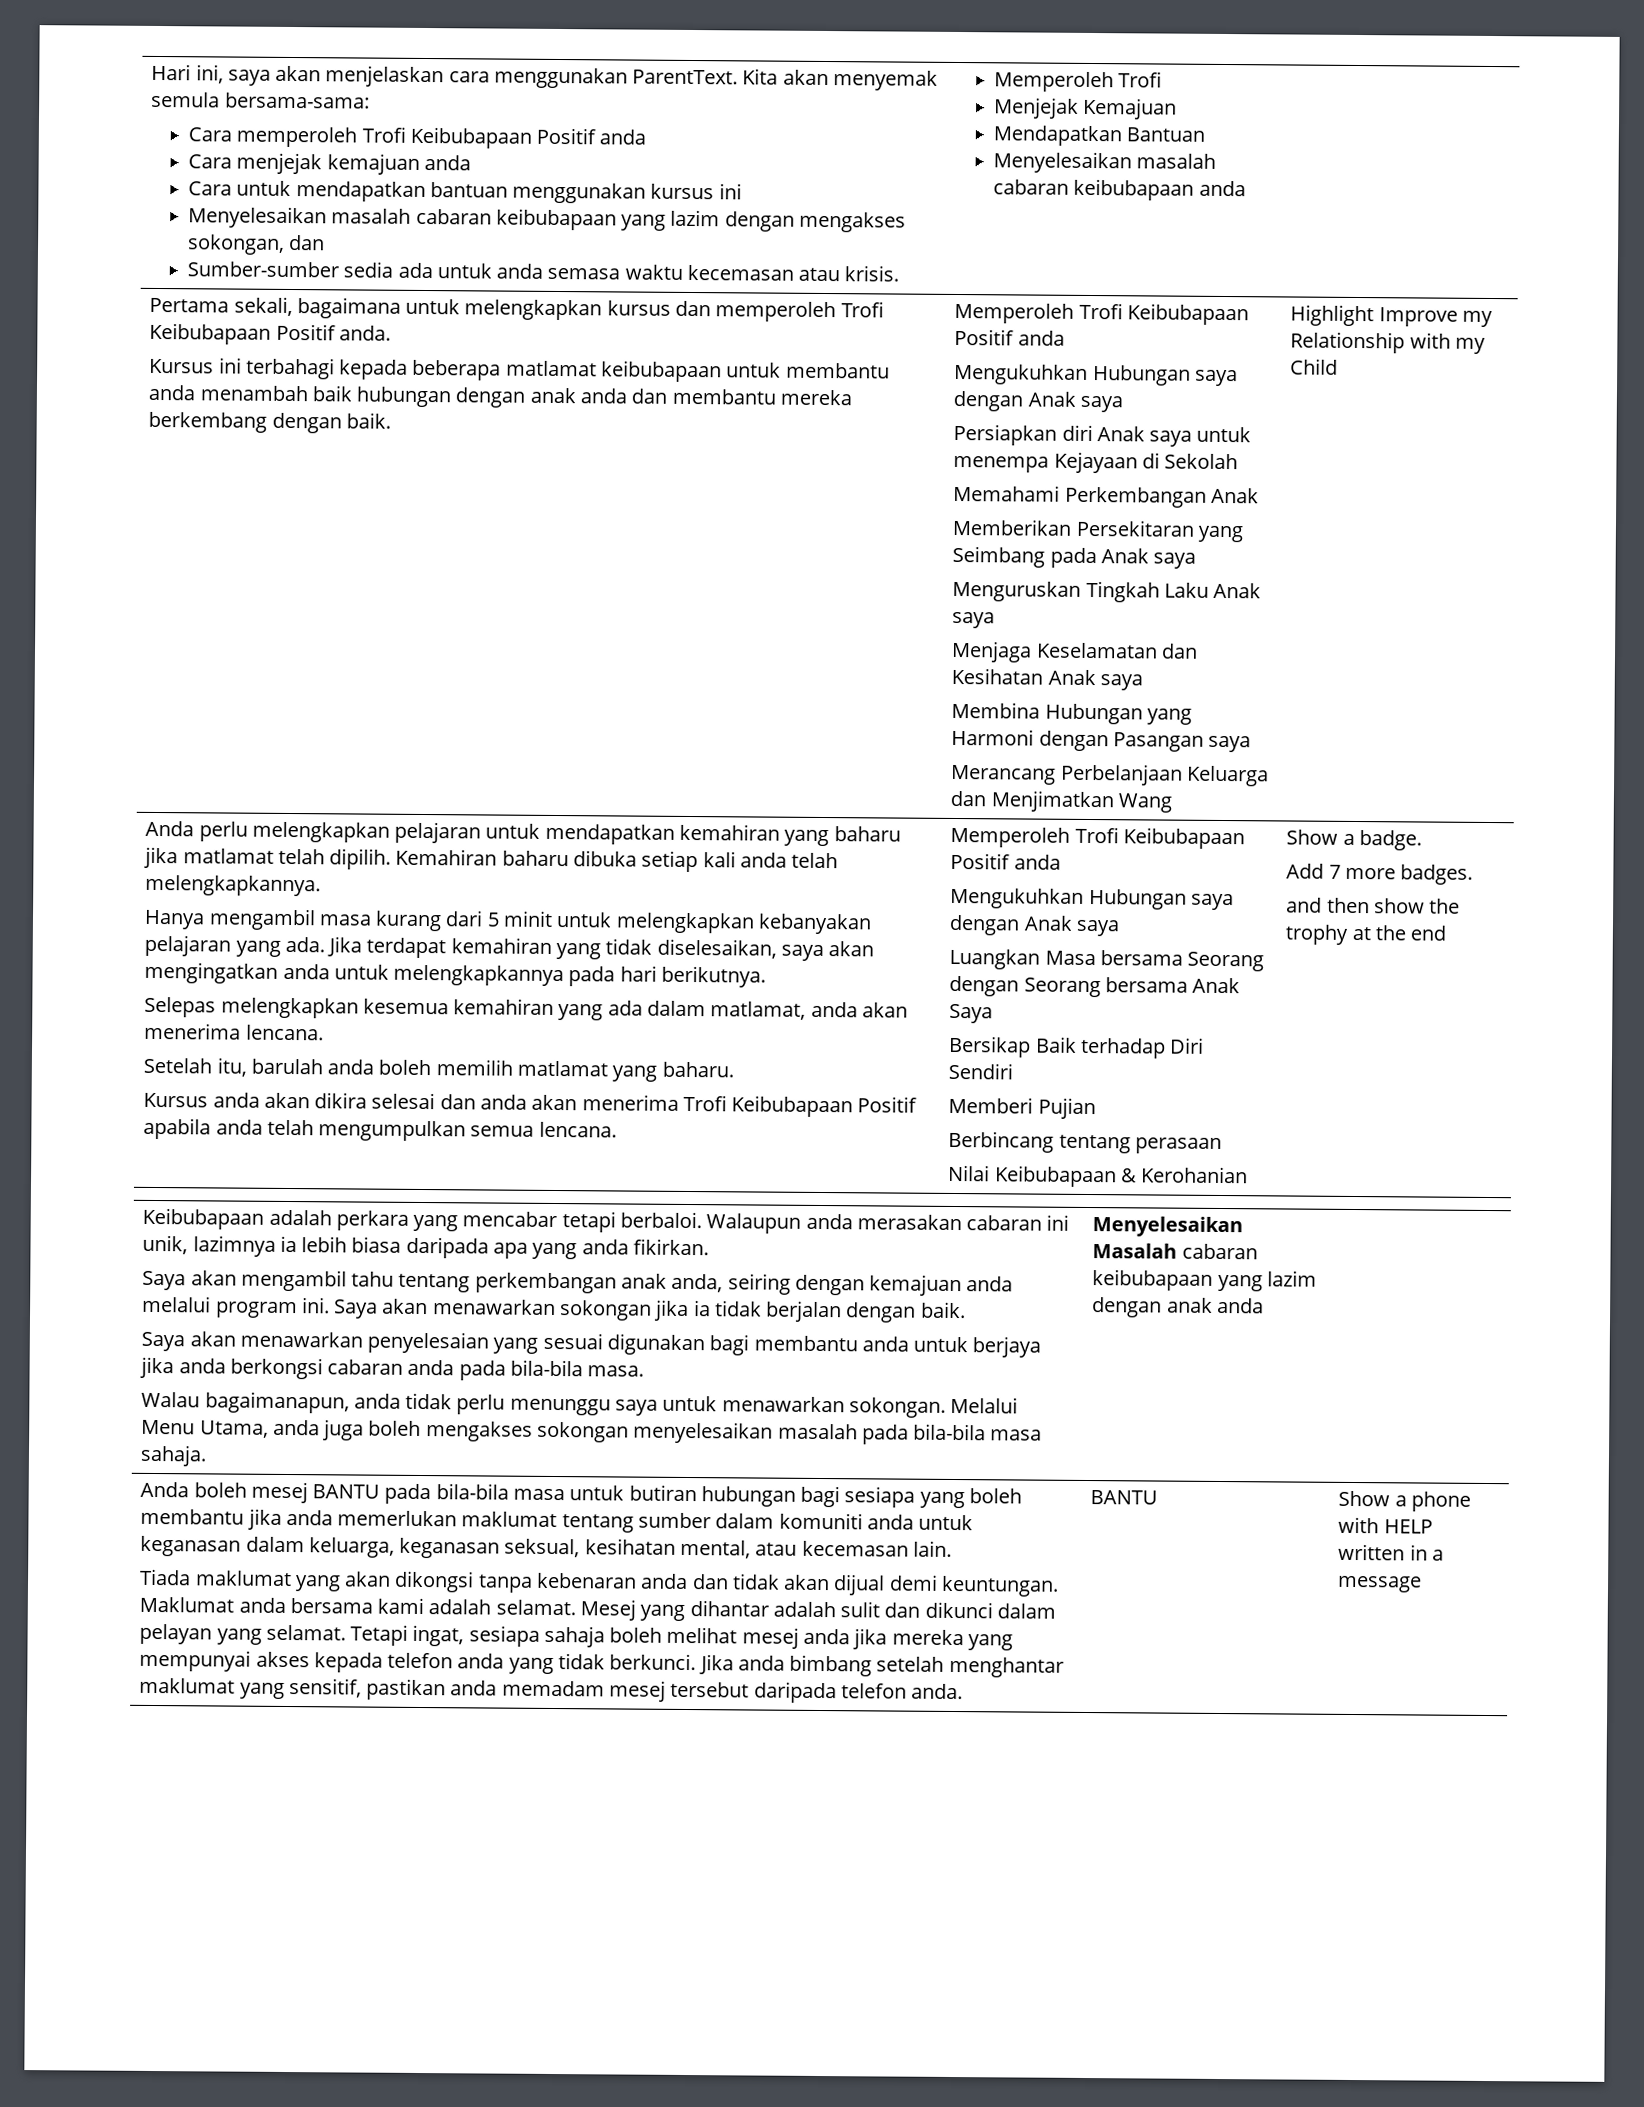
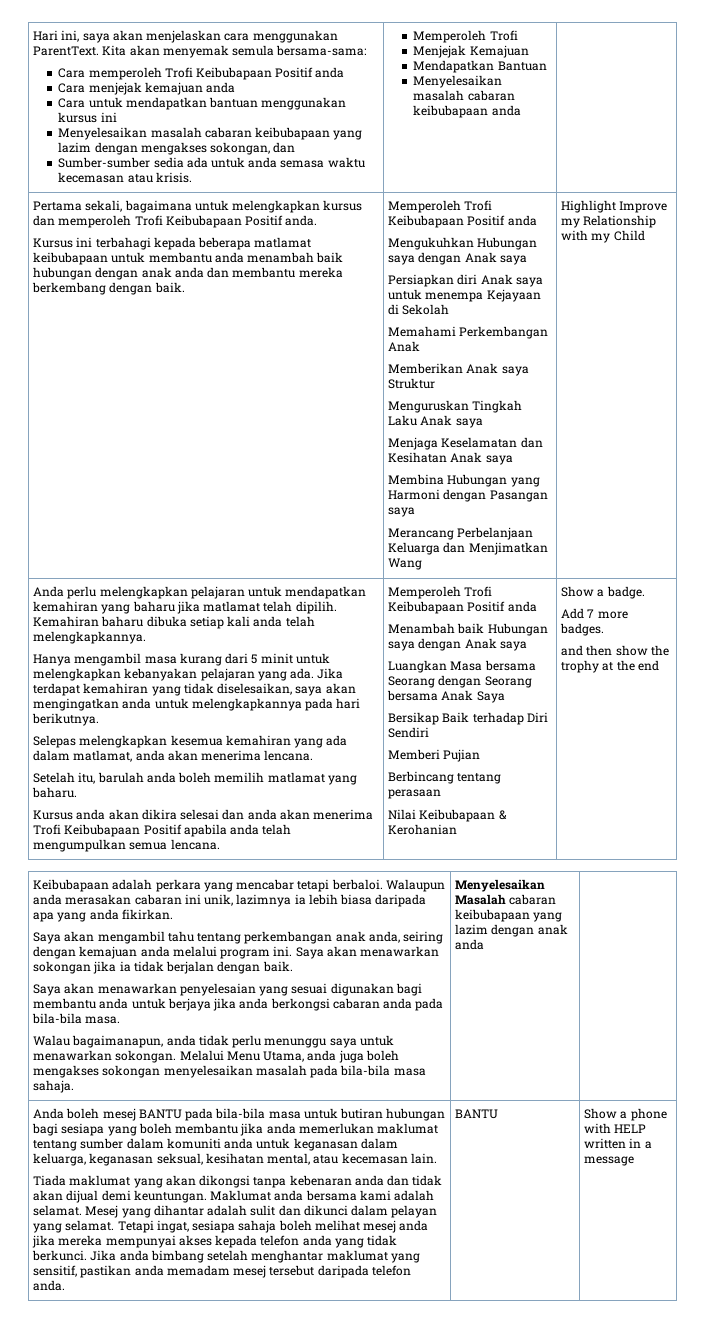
- Memberikan Persekitaran yang Seimbang pada Anak saya
+ Memberikan Anak saya Struktur
  Kursus anda akan dikira selesai dan anda akan menerima Trofi Keibubapaan Positif apabila anda telah mengumpulkan semua lencana. | Memperoleh Trofi Keibubapaan Positif anda
- Mengukuhkan Hubungan saya dengan Anak saya
+ Menambah baik Hubungan saya dengan Anak saya
- Tetapi ingat, sesiapa sahaja boleh melihat mesej anda jika mereka yang mempunyai akses kepada telefon anda yang tidak berkunci.
+ Tetapi ingat, sesiapa sahaja boleh melihat mesej anda jika mereka mempunyai akses kepada telefon anda yang tidak berkunci.

